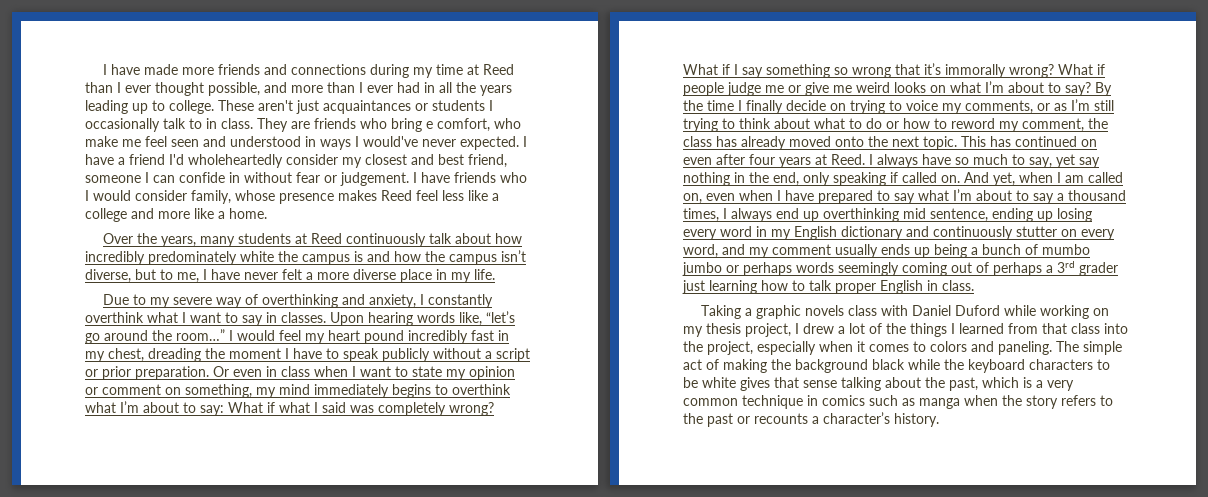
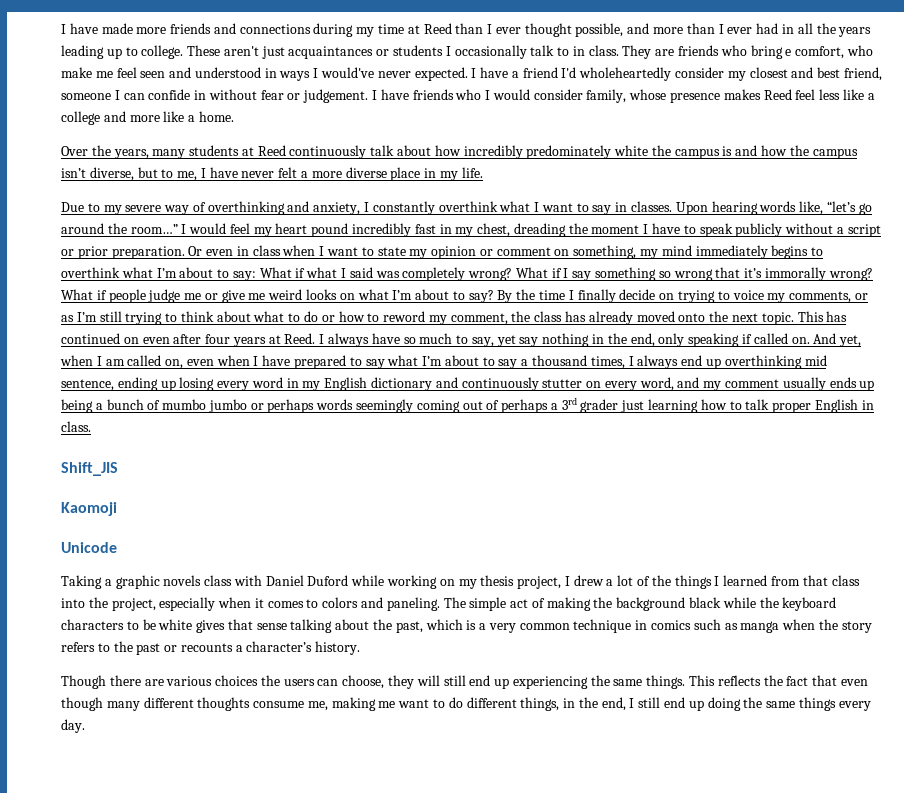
+ Shift_JIS
+ Kaomoji
+ Unicode
+ Though there are various choices the users can choose, they will still end up experiencing the same things. This reflects the fact that even though many different thoughts consume me, making me want to do different things, in the end, I still end up doing the same things every day.

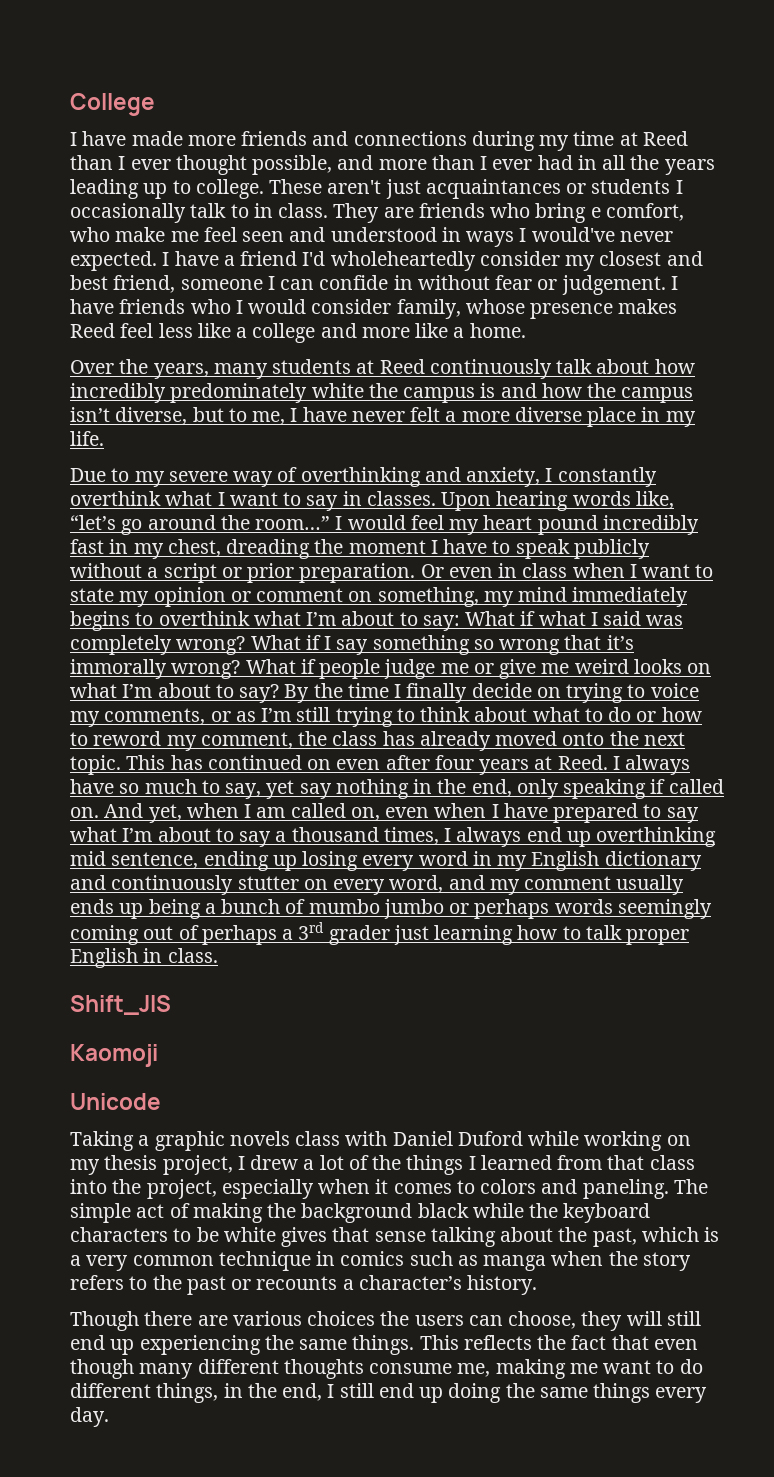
+ College

